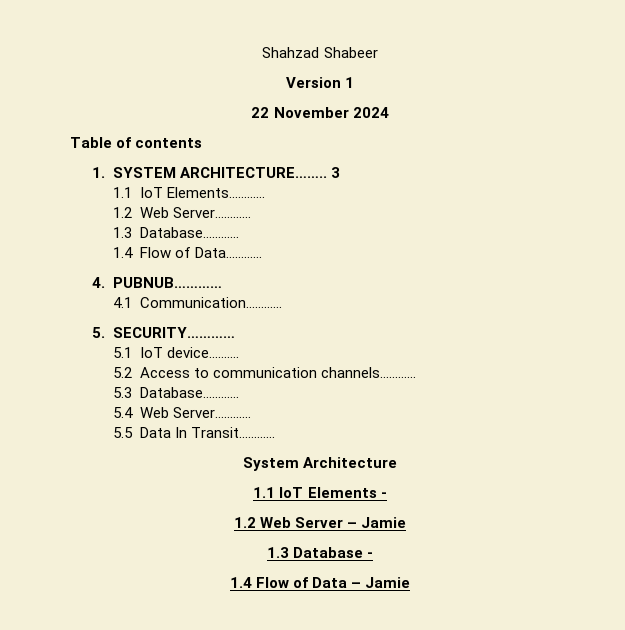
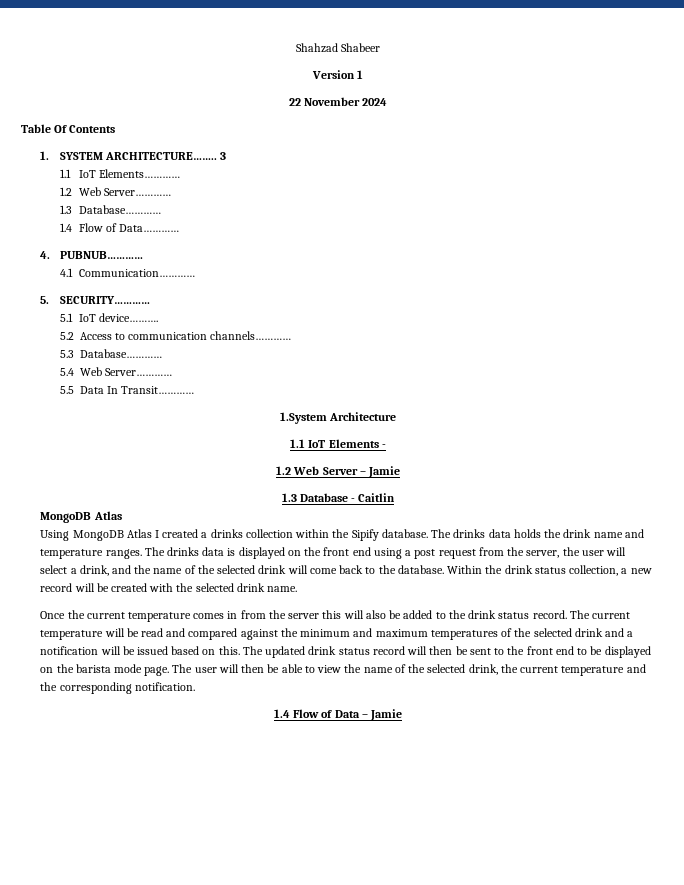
- Table of contents
+ Table Of Contents
- System Architecture
+ 1.System Architecture
- 1.3 Database -
+ 1.3 Database - Caitlin
+ MongoDB Atlas
+ Using MongoDB Atlas I created a drinks collection within the Sipify database. The drinks data holds the drink name and temperature ranges. The drinks data is displayed on the front end using a post request from the server, the user will select a drink, and the name of the selected drink will come back to the database. Within the drink status collection, a new record will be created with the selected drink name.
+ Once the current temperature comes in from the server this will also be added to the drink status record. The current temperature will be read and compared against the minimum and maximum temperatures of the selected drink and a notification will be issued based on this. The updated drink status record will then be sent to the front end to be displayed on the barista mode page. The user will then be able to view the name of the selected drink, the current temperature and the corresponding notification.

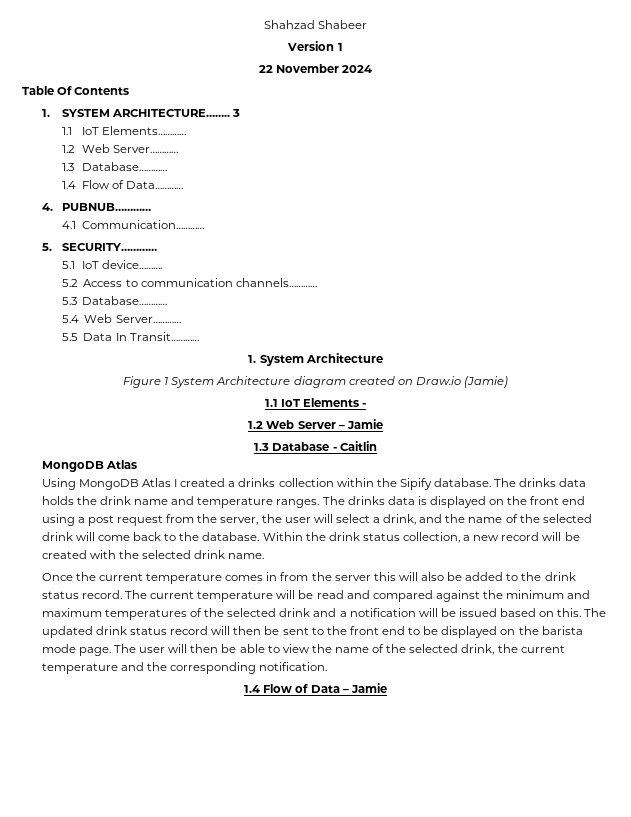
- 1.System Architecture
+ 1. System Architecture
+ Figure 1 System Architecture diagram created on Draw.io (Jamie)

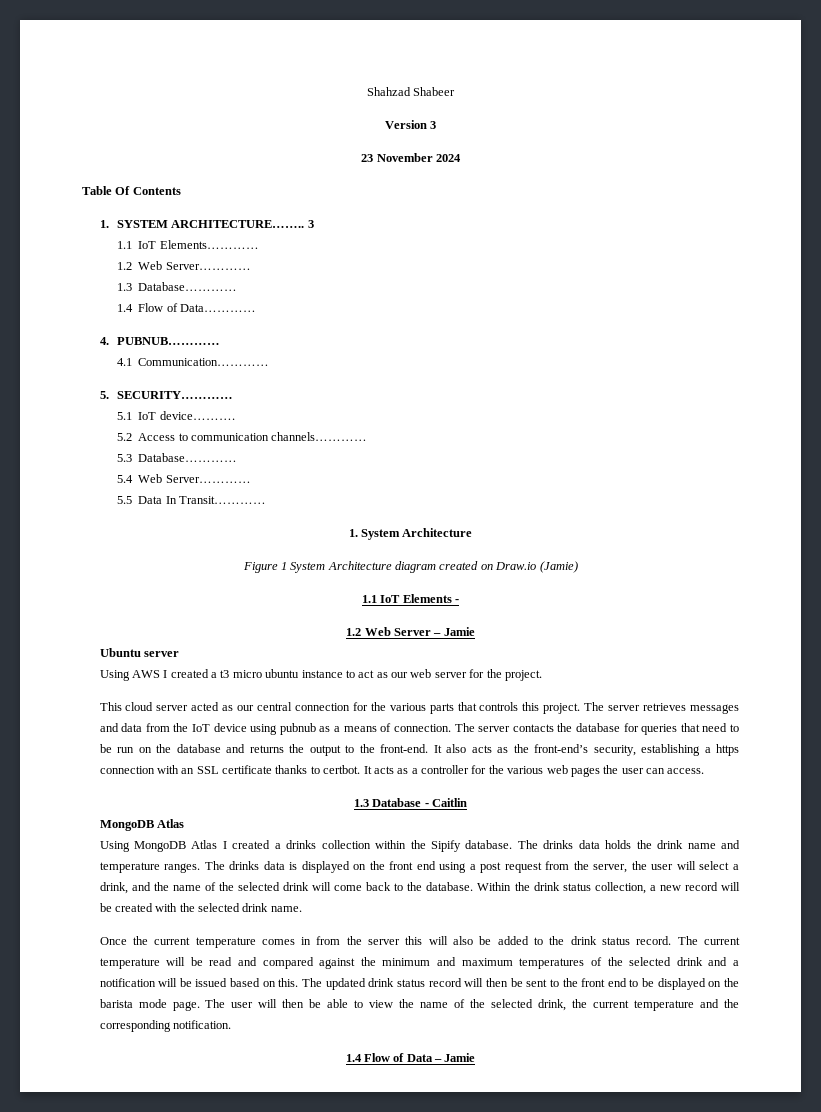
- Version 1
- 22 November 2024
+ Version 3
+ 23 November 2024
+ Ubuntu server
+ Using AWS I created a t3 micro ubuntu instance to act as our web server for the project.
+ This cloud server acted as our central connection for the various parts that controls this project. The server retrieves messages and data from the IoT device using pubnub as a means of connection. The server contacts the database for queries that need to be run on the database and returns the output to the front-end. It also acts as the front-end’s security, establishing a https connection with an SSL certificate thanks to certbot. It acts as a controller for the various web pages the user can access.

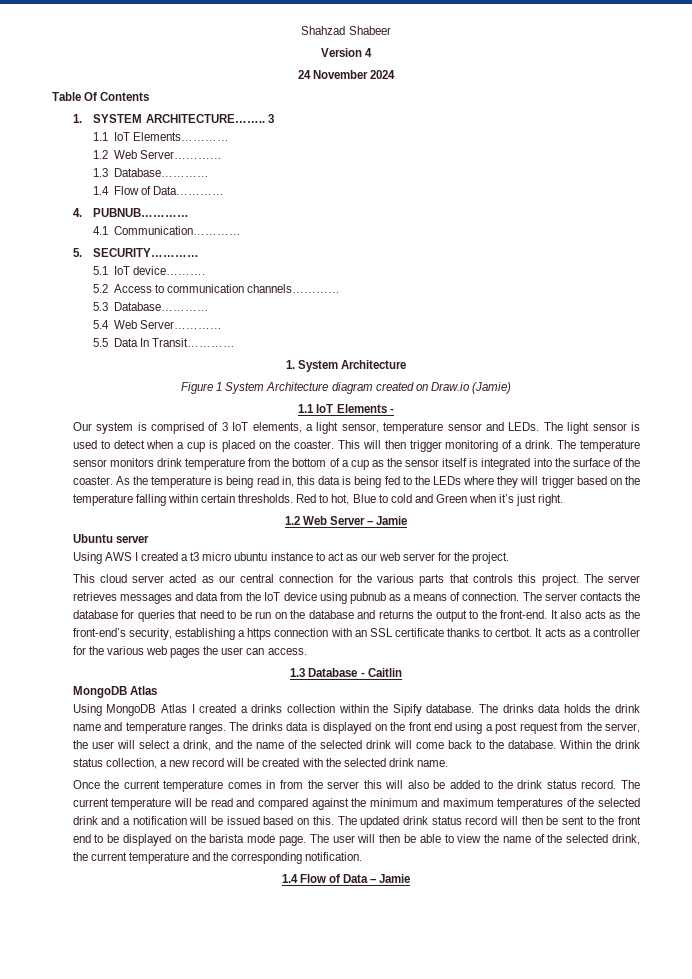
- Version 3
- 23 November 2024
+ Version 4
+ 24 November 2024
+ Our system is comprised of 3 IoT elements, a light sensor, temperature sensor and LEDs. The light sensor is used to detect when a cup is placed on the coaster. This will then trigger monitoring of a drink. The temperature sensor monitors drink temperature from the bottom of a cup as the sensor itself is integrated into the surface of the coaster. As the temperature is being read in, this data is being fed to the LEDs where they will trigger based on the temperature falling within certain thresholds. Red to hot, Blue to cold and Green when it’s just right.

